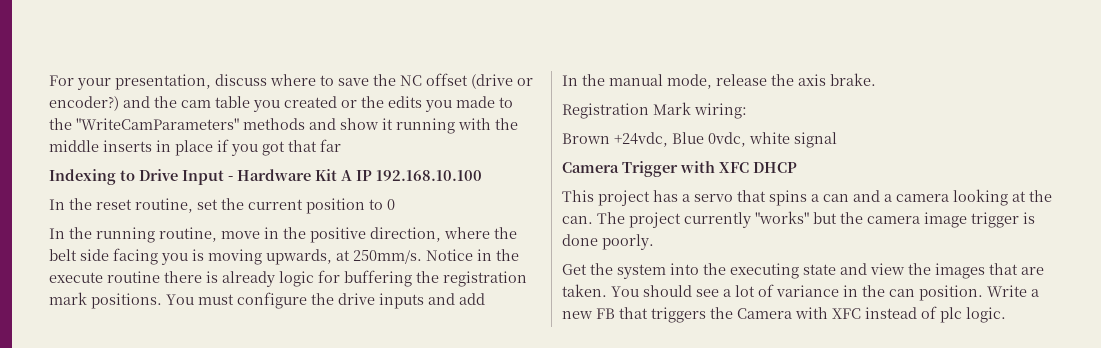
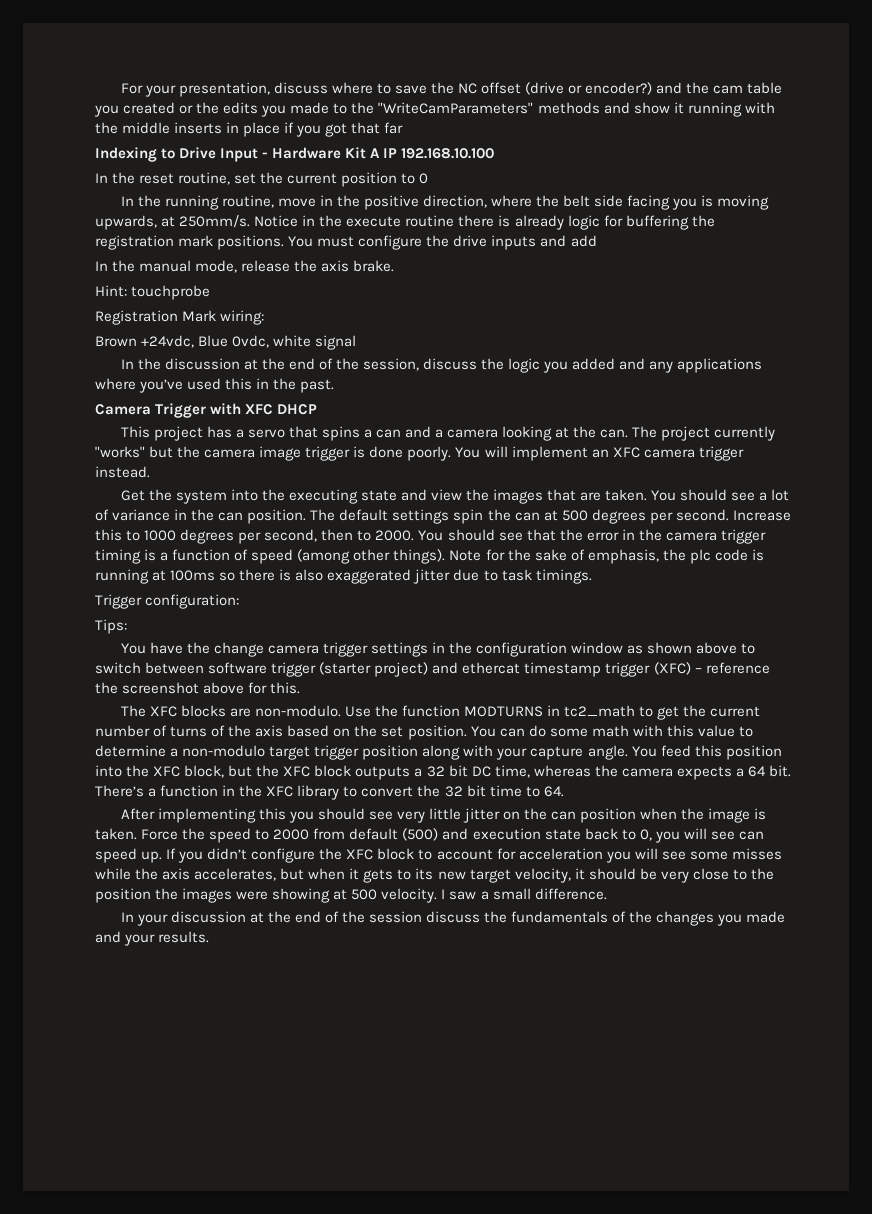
+ Hint: touchprobe
+ In the discussion at the end of the session, discuss the logic you added and any applications where you’ve used this in the past.
+ You will implement an XFC camera trigger instead.
- Write a new FB that triggers the Camera with XFC instead of plc logic.
+ The default settings spin the can at 500 degrees per second. Increase this to 1000 degrees per second, then to 2000. You should see that the error in the camera trigger timing is a function of speed (among other things). Note for the sake of emphasis, the plc code is running at 100ms so there is also exaggerated jitter due to task timings.
+ Trigger configuration:
+ Tips:
+ You have the change camera trigger settings in the configuration window as shown above to switch between software trigger (starter project) and ethercat timestamp trigger (XFC) – reference the screenshot above for this.
+ The XFC blocks are non-modulo. Use the function MODTURNS in tc2_math to get the current number of turns of the axis based on the set position. You can do some math with this value to determine a non-modulo target trigger position along with your capture angle. You feed this position into the XFC block, but the XFC block outputs a 32 bit DC time, whereas the camera expects a 64 bit. There’s a function in the XFC library to convert the 32 bit time to 64.
+ After implementing this you should see very little jitter on the can position when the image is taken. Force the speed to 2000 from default (500) and execution state back to 0, you will see can speed up. If you didn’t configure the XFC block to account for acceleration you will see some misses while the axis accelerates, but when it gets to its new target velocity, it should be very close to the position the images were showing at 500 velocity. I saw a small difference.
+ In your discussion at the end of the session discuss the fundamentals of the changes you made and your results.

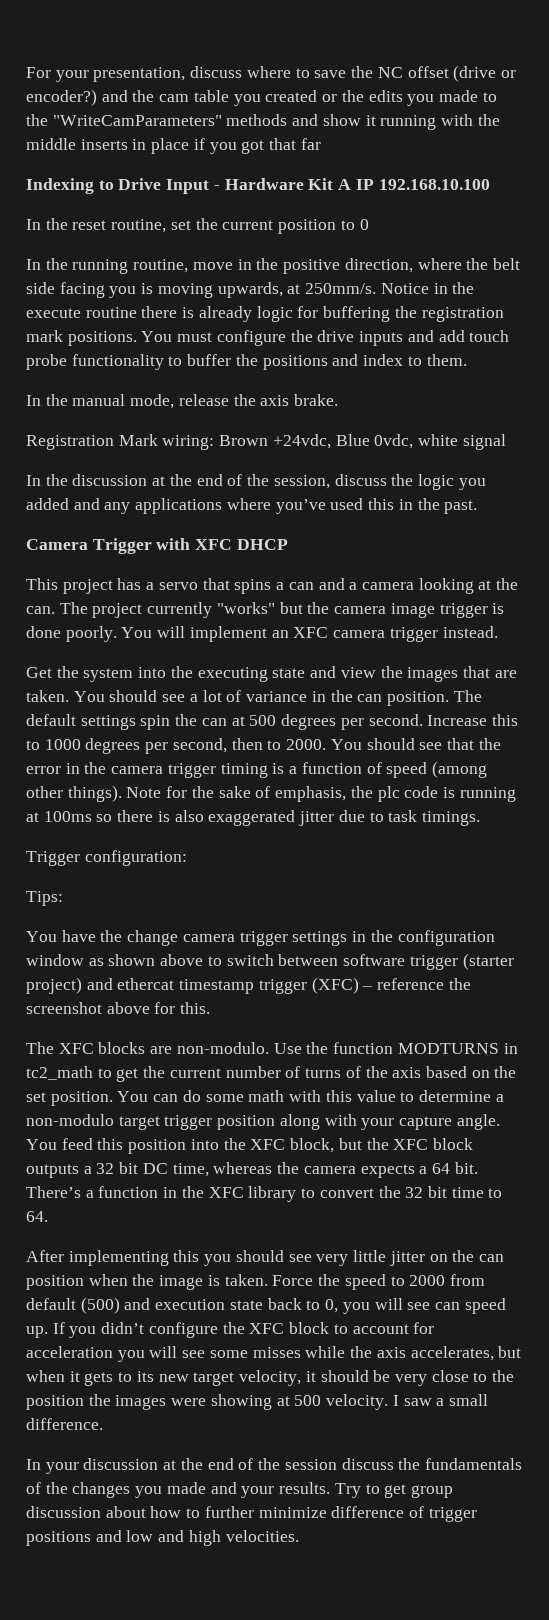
- You must configure the drive inputs and add
+ You must configure the drive inputs and add touch probe functionality to buffer the positions and index to them.
- Hint: touchprobe
- Registration Mark wiring:
- Brown +24vdc, Blue 0vdc, white signal
+ Registration Mark wiring: Brown +24vdc, Blue 0vdc, white signal
+ Try to get group discussion about how to further minimize difference of trigger positions and low and high velocities.

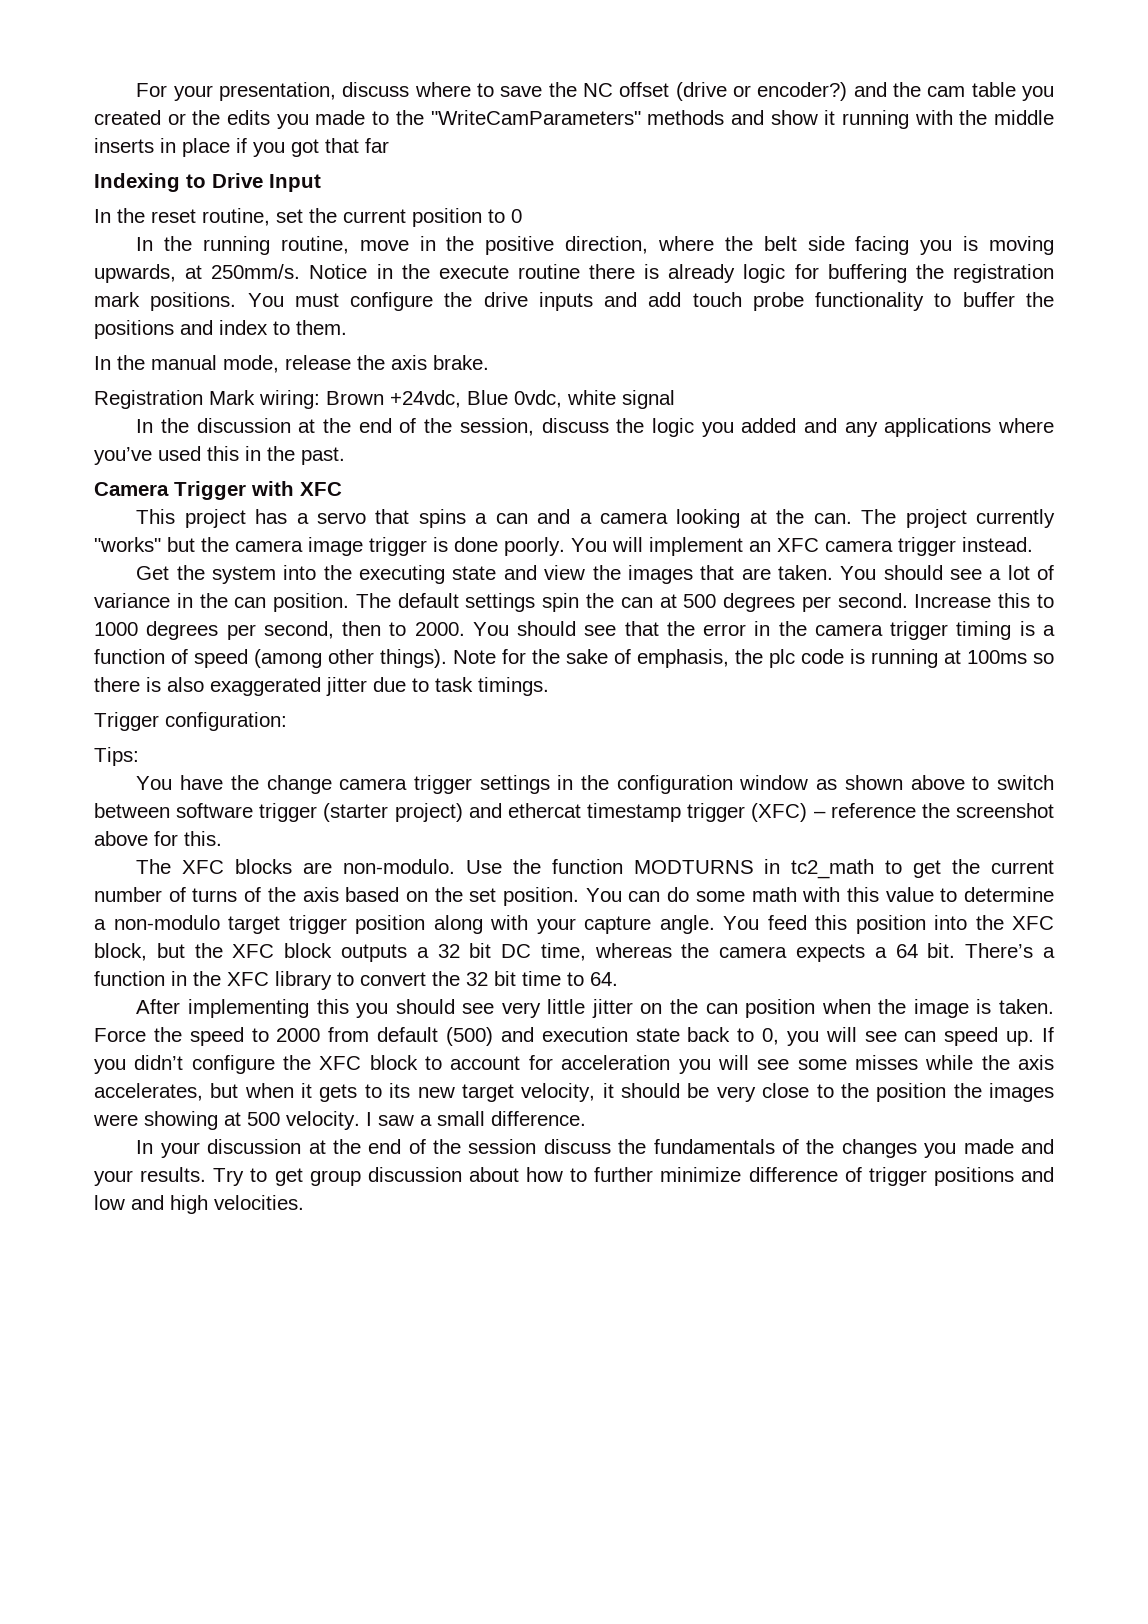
- Indexing to Drive Input - Hardware Kit A IP 192.168.10.100
+ Indexing to Drive Input
- Camera Trigger with XFC DHCP
+ Camera Trigger with XFC

